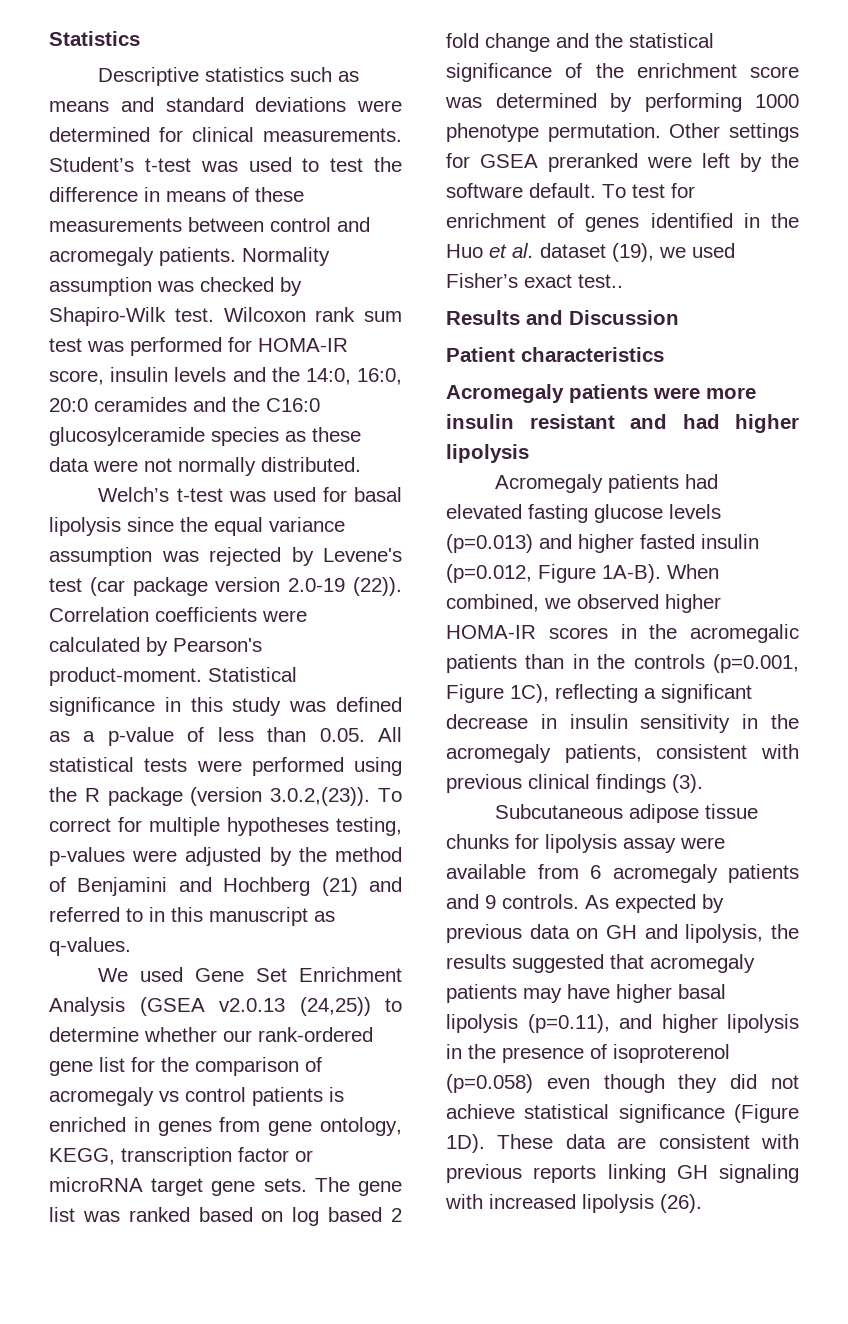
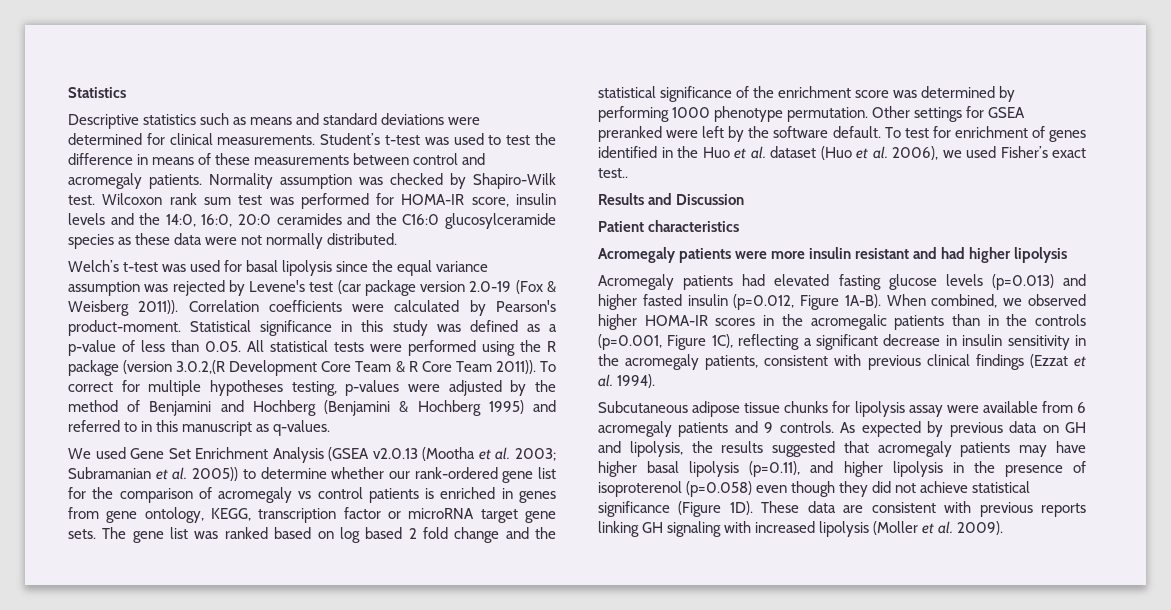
- Welch’s t-test was used for basal lipolysis since the equal variance assumption was rejected by Levene's test (car package version 2.0-19 (22)).
+ Welch’s t-test was used for basal lipolysis since the equal variance assumption was rejected by Levene's test (car package version 2.0-19 (Fox & Weisberg 2011)).
- Statistical significance in this study was defined as a p-value of less than 0.05. All statistical tests were performed using the R package (version 3.0.2,(23)). To correct for multiple hypotheses testing, p-values were adjusted by the method of Benjamini and Hochberg (21) and referred to in this manuscript as q-values.
+ Statistical significance in this study was defined as a p-value of less than 0.05. All statistical tests were performed using the R package (version 3.0.2,(R Development Core Team & R Core Team 2011)). To correct for multiple hypotheses testing, p-values were adjusted by the method of Benjamini and Hochberg (Benjamini & Hochberg 1995) and referred to in this manuscript as q-values.
- We used Gene Set Enrichment Analysis (GSEA v2.0.13 (24,25)) to determine whether our rank-ordered gene list for the comparison of acromegaly vs control patients is enriched in genes from gene ontology, KEGG, transcription factor or microRNA target gene sets.
+ We used Gene Set Enrichment Analysis (GSEA v2.0.13 (Mootha et al. 2003; Subramanian et al. 2005)) to determine whether our rank-ordered gene list for the comparison of acromegaly vs control patients is enriched in genes from gene ontology, KEGG, transcription factor or microRNA target gene sets.
- To test for enrichment of genes identified in the Huo et al. dataset (19), we used Fisher’s exact test..
+ To test for enrichment of genes identified in the Huo et al. dataset (Huo et al. 2006), we used Fisher’s exact test..
- When combined, we observed higher HOMA-IR scores in the acromegalic patients than in the controls (p=0.001, Figure 1C), reflecting a significant decrease in insulin sensitivity in the acromegaly patients, consistent with previous clinical findings (3).
+ When combined, we observed higher HOMA-IR scores in the acromegalic patients than in the controls (p=0.001, Figure 1C), reflecting a significant decrease in insulin sensitivity in the acromegaly patients, consistent with previous clinical findings (Ezzat et al. 1994).
- These data are consistent with previous reports linking GH signaling with increased lipolysis (26).
+ These data are consistent with previous reports linking GH signaling with increased lipolysis (Moller et al. 2009).

